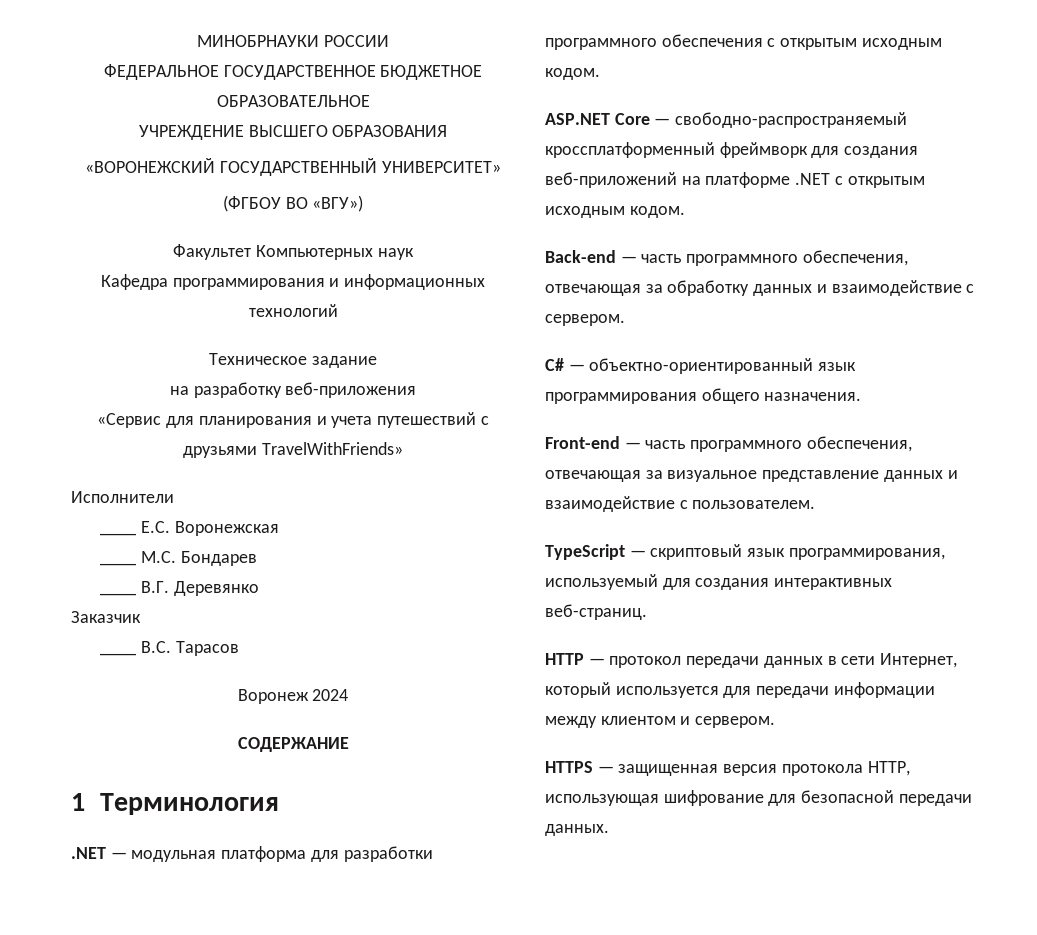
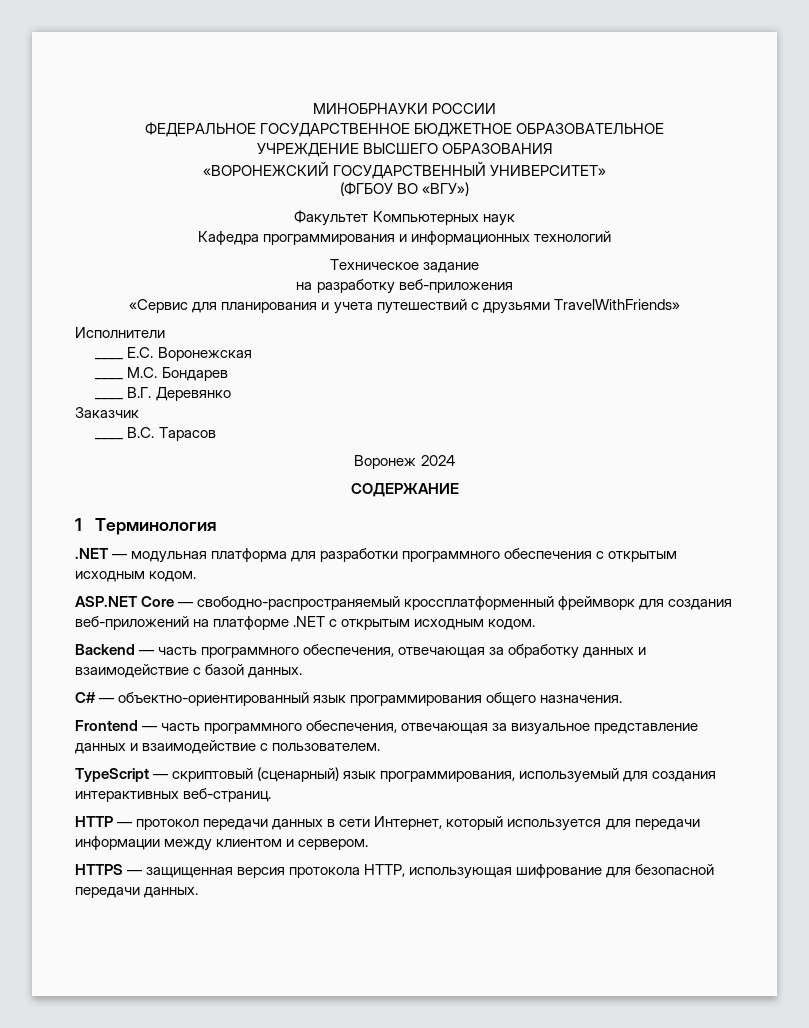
- Back-end — часть программного обеспечения, отвечающая за обработку данных и взаимодействие с сервером.
+ Backend — часть программного обеспечения, отвечающая за обработку данных и взаимодействие с базой данных.
- Front-end — часть программного обеспечения, отвечающая за визуальное представление данных и взаимодействие с пользователем.
+ Frontend — часть программного обеспечения, отвечающая за визуальное представление данных и взаимодействие с пользователем.
- TypeScript — скриптовый язык программирования, используемый для создания интерактивных веб-страниц.
+ TypeScript — скриптовый (сценарный) язык программирования, используемый для создания интерактивных веб-страниц.

